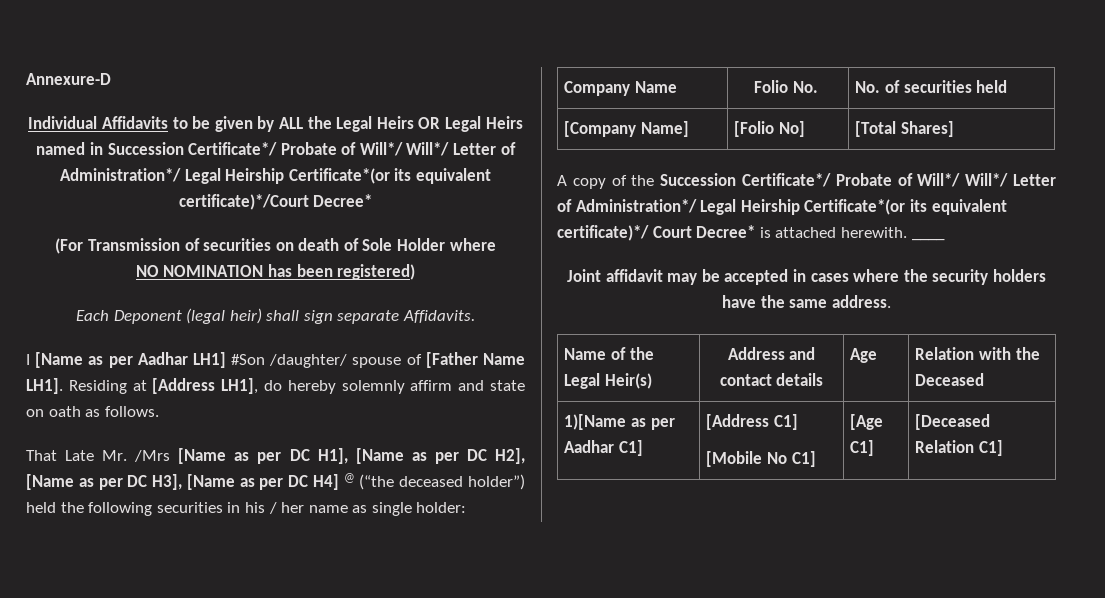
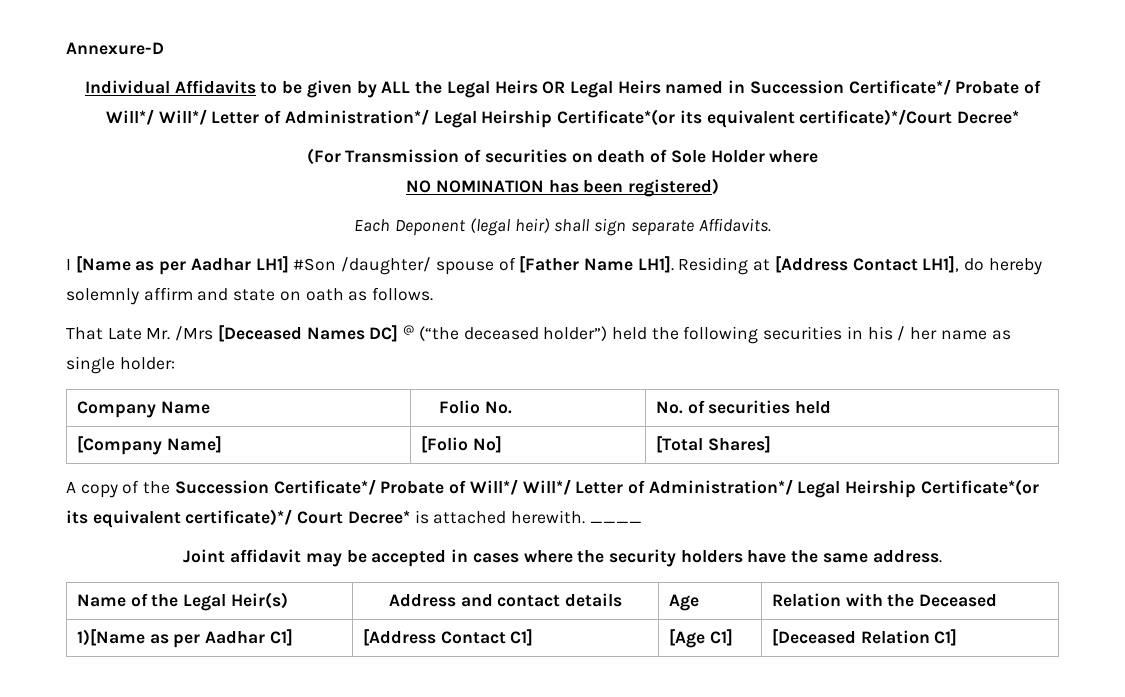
- Residing at [Address LH1], do hereby solemnly affirm and state on oath as follows.
+ Residing at [Address Contact LH1], do hereby solemnly affirm and state on oath as follows.
- That Late Mr. /Mrs [Name as per DC H1], [Name as per DC H2], [Name as per DC H3], [Name as per DC H4] @ (“the deceased holder”) held the following securities in his / her name as single holder:
+ That Late Mr. /Mrs [Deceased Names DC] @ (“the deceased holder”) held the following securities in his / her name as single holder:
- 1)[Name as per Aadhar C1] | [Address C1]
- [Mobile No C1] | [Age C1] | [Deceased Relation C1]
+ 1)[Name as per Aadhar C1] | [Address Contact C1] | [Age C1] | [Deceased Relation C1]

